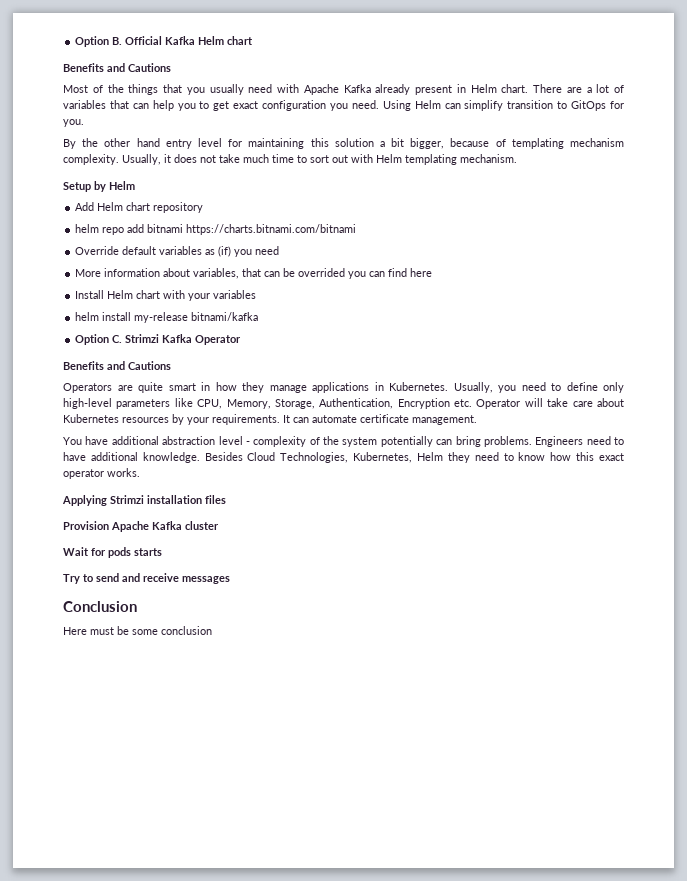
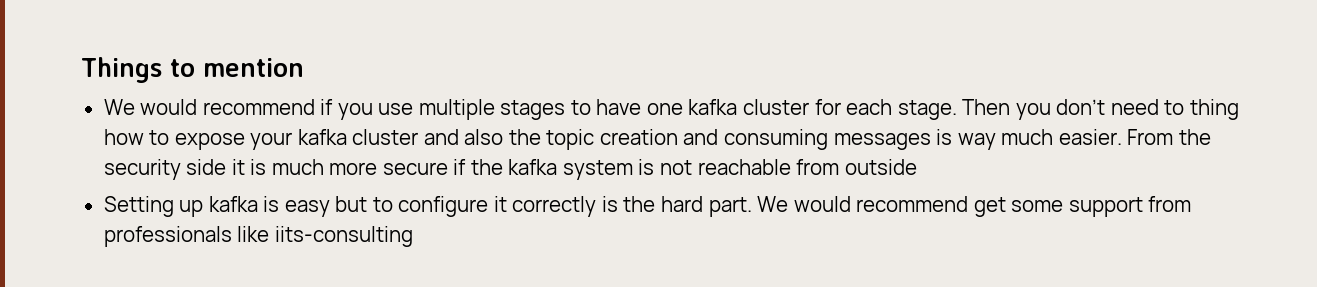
- Option B. Official Kafka Helm chart
- Benefits and Cautions
- Most of the things that you usually need with Apache Kafka already present in Helm chart. There are a lot of variables that can help you to get exact configuration you need. Using Helm can simplify transition to GitOps for you.
- By the other hand entry level for maintaining this solution a bit bigger, because of templating mechanism complexity. Usually, it does not take much time to sort out with Helm templating mechanism.
- Setup by Helm
- Add Helm chart repository
- helm repo add bitnami https://charts.bitnami.com/bitnami
- Override default variables as (if) you need
- More information about variables, that can be overrided you can find here
- Install Helm chart with your variables
- helm install my-release bitnami/kafka
- Option C. Strimzi Kafka Operator
- Benefits and Cautions
- Operators are quite smart in how they manage applications in Kubernetes. Usually, you need to define only high-level parameters like CPU, Memory, Storage, Authentication, Encryption etc. Operator will take care about Kubernetes resources by your requirements. It can automate certificate management.
- You have additional abstraction level - complexity of the system potentially can bring problems. Engineers need to have additional knowledge. Besides Cloud Technologies, Kubernetes, Helm they need to know how this exact operator works.
- Applying Strimzi installation files
- Provision Apache Kafka cluster
- Wait for pods starts
- Try to send and receive messages
- Conclusion
- Here must be some conclusion
+ Things to mention
+ We would recommend if you use multiple stages to have one kafka cluster for each stage. Then you don’t need to thing how to expose your kafka cluster and also the topic creation and consuming messages is way much easier. From the security side it is much more secure if the kafka system is not reachable from outside
+ Setting up kafka is easy but to configure it correctly is the hard part. We would recommend get some support from professionals like iits-consulting

